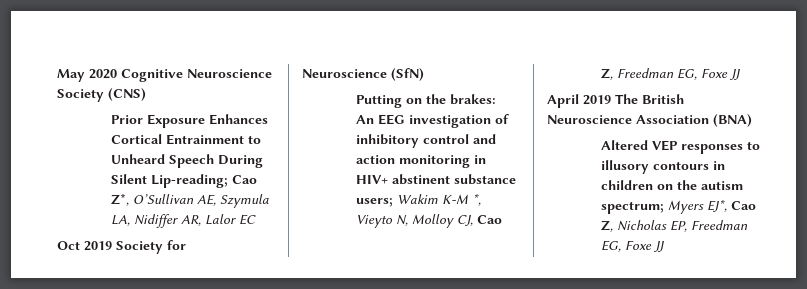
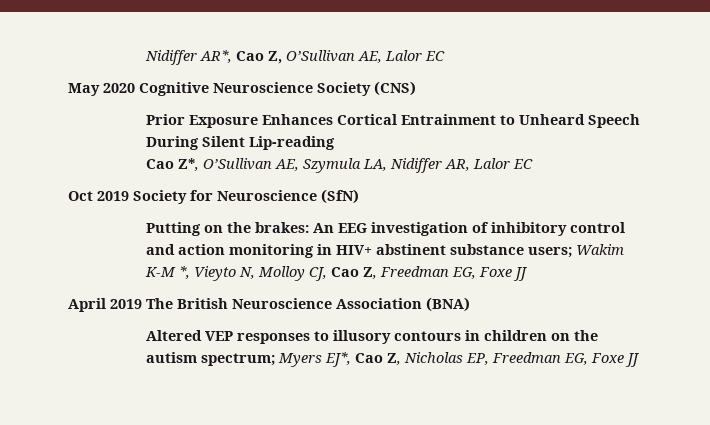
+ Nidiffer AR*, Cao Z, O’Sullivan AE, Lalor EC
- Prior Exposure Enhances Cortical Entrainment to Unheard Speech During Silent Lip-reading; Cao Z*, O’Sullivan AE, Szymula LA, Nidiffer AR, Lalor EC
+ Prior Exposure Enhances Cortical Entrainment to Unheard Speech During Silent Lip-reading
+ Cao Z*, O’Sullivan AE, Szymula LA, Nidiffer AR, Lalor EC

